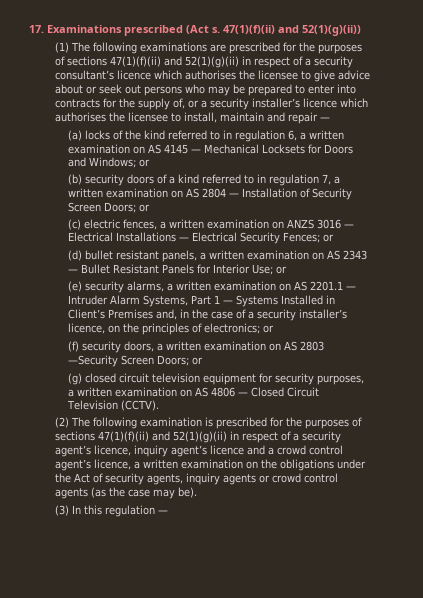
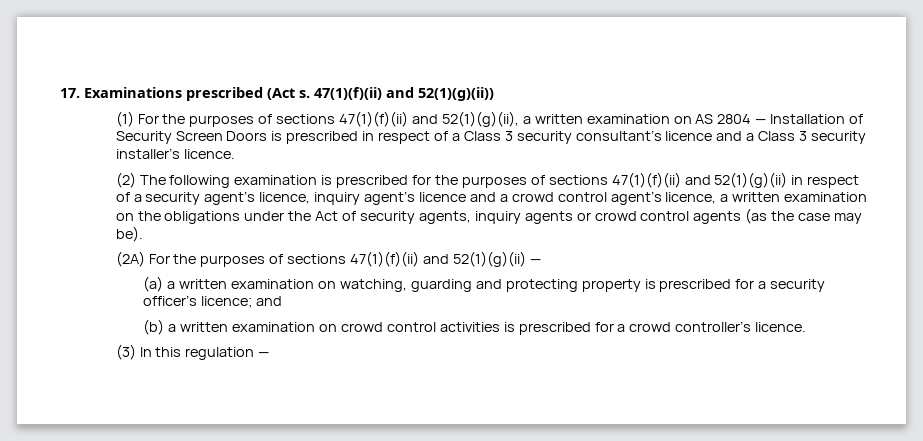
- (1) The following examinations are prescribed for the purposes of sections 47(1)(f)(ii) and 52(1)(g)(ii) in respect of a security consultant’s licence which authorises the licensee to give advice about or seek out persons who may be prepared to enter into contracts for the supply of, or a security installer’s licence which authorises the licensee to install, maintain and repair —
- (a) locks of the kind referred to in regulation 6, a written examination on AS 4145 — Mechanical Locksets for Doors and Windows; or
- (b) security doors of a kind referred to in regulation 7, a written examination on AS 2804 — Installation of Security Screen Doors; or
- (c) electric fences, a written examination on ANZS 3016 — Electrical Installations — Electrical Security Fences; or
- (d) bullet resistant panels, a written examination on AS 2343 — Bullet Resistant Panels for Interior Use; or
- (e) security alarms, a written examination on AS 2201.1 — Intruder Alarm Systems, Part 1 — Systems Installed in Client’s Premises and, in the case of a security installer’s licence, on the principles of electronics; or
- (f) security doors, a written examination on AS 2803 —Security Screen Doors; or
- (g) closed circuit television equipment for security purposes, a written examination on AS 4806 — Closed Circuit Television (CCTV).
+ (1) For the purposes of sections 47(1)(f)(ii) and 52(1)(g)(ii), a written examination on AS 2804 — Installation of Security Screen Doors is prescribed in respect of a Class 3 security consultant’s licence and a Class 3 security installer’s licence.
+ (2A) For the purposes of sections 47(1)(f)(ii) and 52(1)(g)(ii) —
+ (a) a written examination on watching, guarding and protecting property is prescribed for a security officer’s licence; and
+ (b) a written examination on crowd control activities is prescribed for a crowd controller’s licence.

